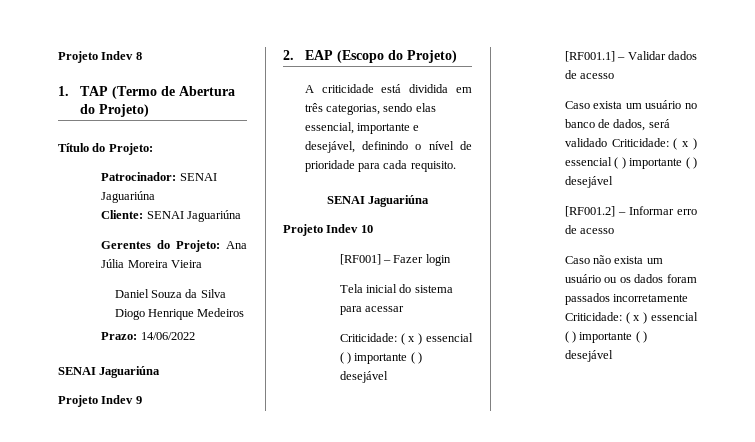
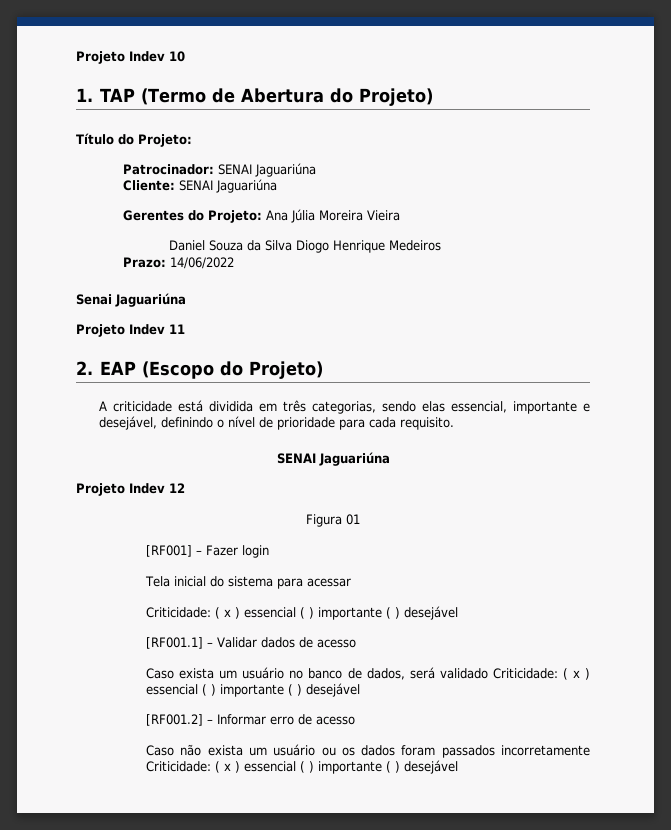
- Projeto Indev 8
+ Projeto Indev 10
  Prazo: 14/06/2022
- SENAI Jaguariúna
- Projeto Indev 9
+ Senai Jaguariúna
+ Projeto Indev 11
- Projeto Indev 10
+ Projeto Indev 12
+ Figura 01

